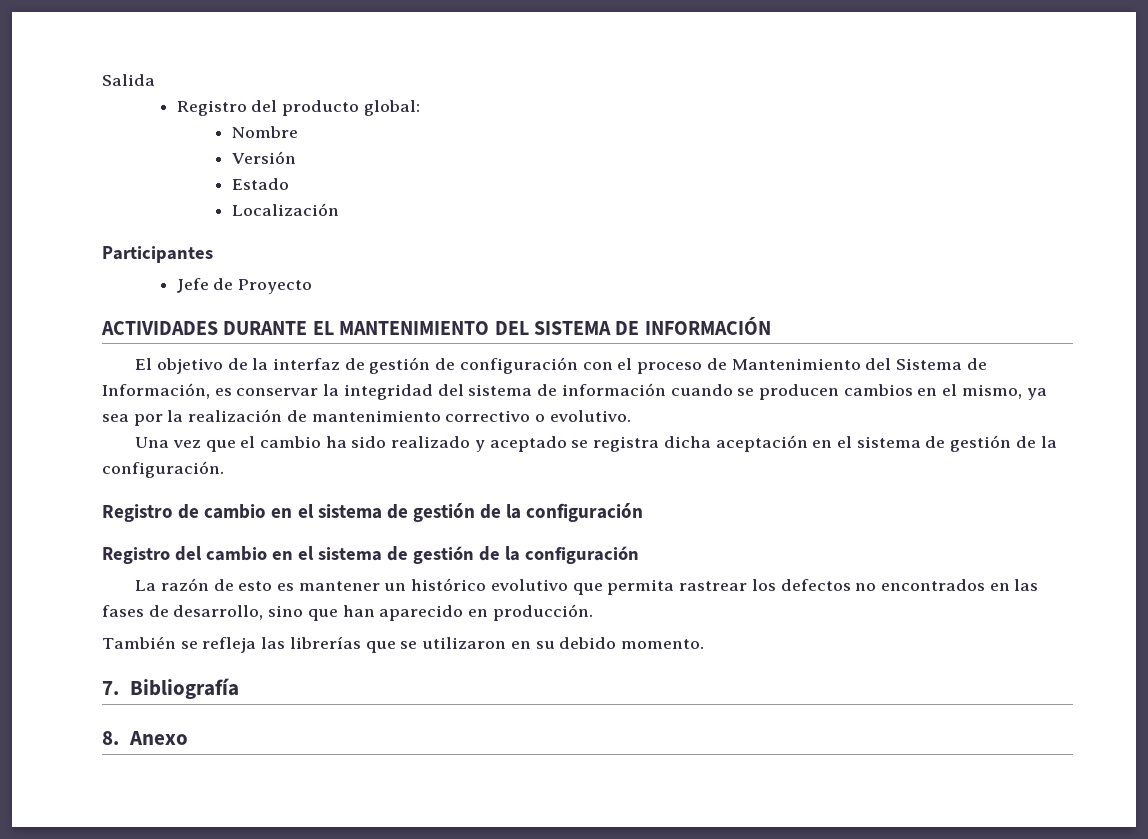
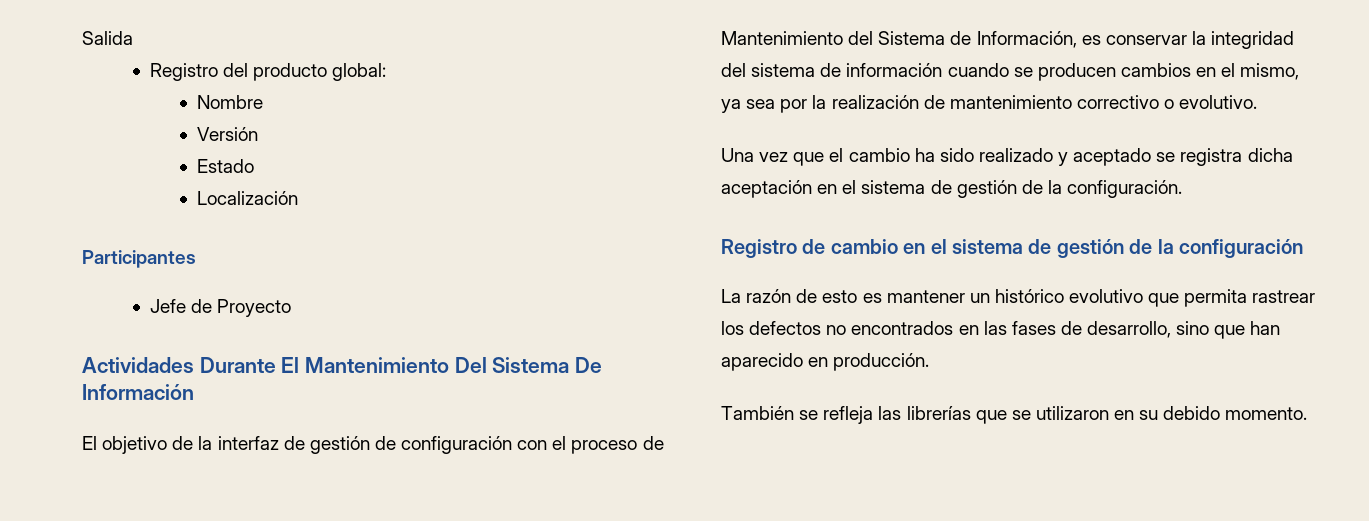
- ACTIVIDADES DURANTE EL MANTENIMIENTO DEL SISTEMA DE INFORMACIÓN
+ Actividades Durante El Mantenimiento Del Sistema De Información
- Registro del cambio en el sistema de gestión de la configuración
- 7. Bibliografía
- 8. Anexo

